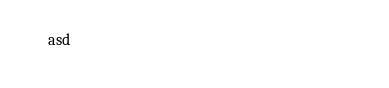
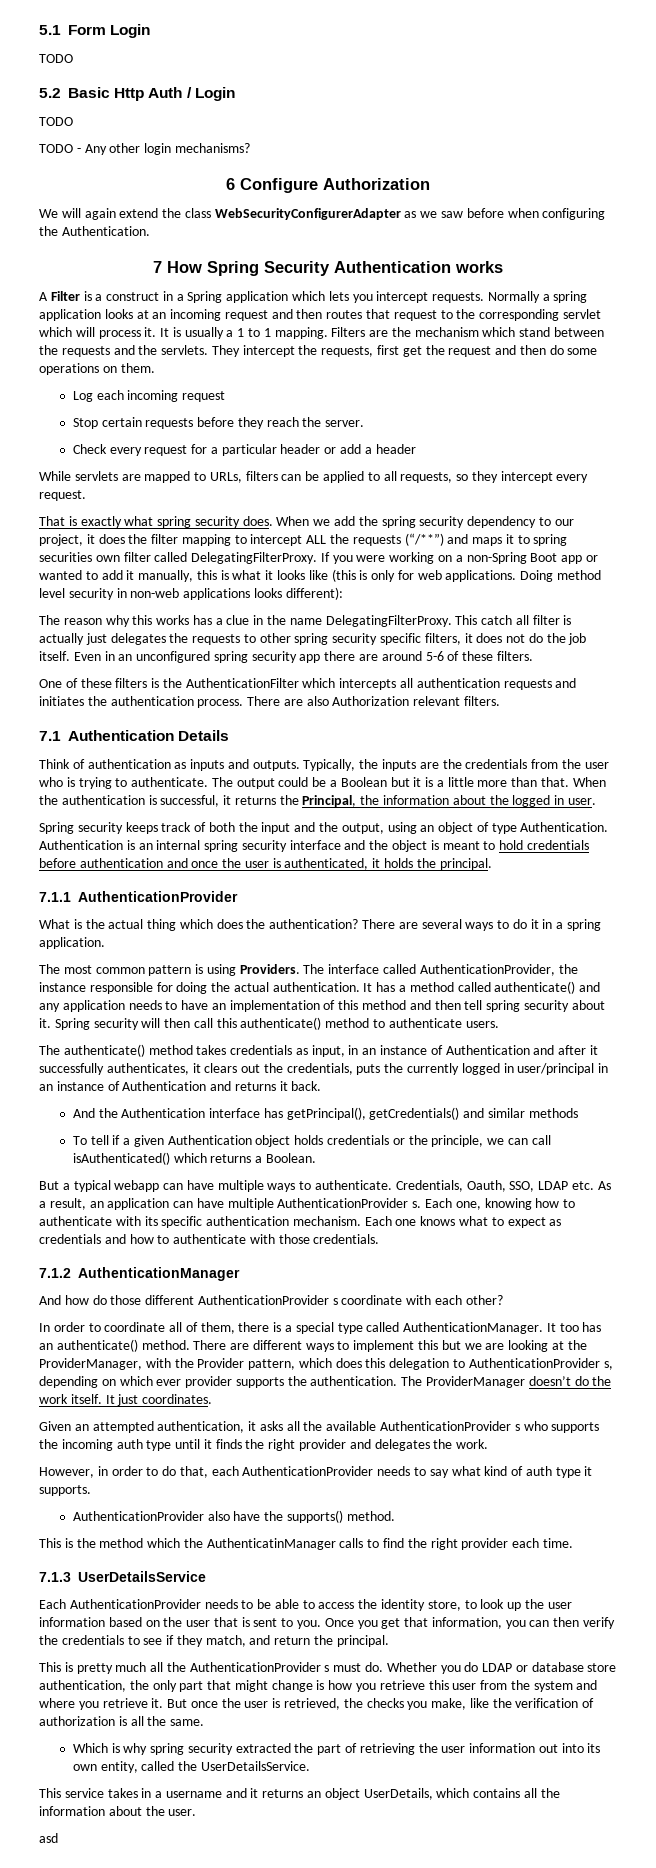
+ 5.1 Form Login
+ TODO
+ 5.2 Basic Http Auth / Login
+ TODO
+ TODO - Any other login mechanisms?
+ 6 Configure Authorization
+ We will again extend the class WebSecurityConfigurerAdapter as we saw before when configuring the Authentication.
+ 7 How Spring Security Authentication works
+ A Filter is a construct in a Spring application which lets you intercept requests. Normally a spring application looks at an incoming request and then routes that request to the corresponding servlet which will process it. It is usually a 1 to 1 mapping. Filters are the mechanism which stand between the requests and the servlets. They intercept the requests, first get the request and then do some operations on them.
+ Log each incoming request
+ Stop certain requests before they reach the server.
+ Check every request for a particular header or add a header
+ While servlets are mapped to URLs, filters can be applied to all requests, so they intercept every request.
+ That is exactly what spring security does. When we add the spring security dependency to our project, it does the filter mapping to intercept ALL the requests (“/**”) and maps it to spring securities own filter called DelegatingFilterProxy. If you were working on a non-Spring Boot app or wanted to add it manually, this is what it looks like (this is only for web applications. Doing method level security in non-web applications looks different):
+ The reason why this works has a clue in the name DelegatingFilterProxy. This catch all filter is actually just delegates the requests to other spring security specific filters, it does not do the job itself. Even in an unconfigured spring security app there are around 5-6 of these filters.
+ One of these filters is the AuthenticationFilter which intercepts all authentication requests and initiates the authentication process. There are also Authorization relevant filters.
+ 7.1 Authentication Details
+ Think of authentication as inputs and outputs. Typically, the inputs are the credentials from the user who is trying to authenticate. The output could be a Boolean but it is a little more than that. When the authentication is successful, it returns the Principal, the information about the logged in user.
+ Spring security keeps track of both the input and the output, using an object of type Authentication. Authentication is an internal spring security interface and the object is meant to hold credentials before authentication and once the user is authenticated, it holds the principal.
+ 7.1.1 AuthenticationProvider
+ What is the actual thing which does the authentication? There are several ways to do it in a spring application.
+ The most common pattern is using Providers. The interface called AuthenticationProvider, the instance responsible for doing the actual authentication. It has a method called authenticate() and any application needs to have an implementation of this method and then tell spring security about it. Spring security will then call this authenticate() method to authenticate users.
+ The authenticate() method takes credentials as input, in an instance of Authentication and after it successfully authenticates, it clears out the credentials, puts the currently logged in user/principal in an instance of Authentication and returns it back.
+ And the Authentication interface has getPrincipal(), getCredentials() and similar methods
+ To tell if a given Authentication object holds credentials or the principle, we can call isAuthenticated() which returns a Boolean.
+ But a typical webapp can have multiple ways to authenticate. Credentials, Oauth, SSO, LDAP etc. As a result, an application can have multiple AuthenticationProvider s. Each one, knowing how to authenticate with its specific authentication mechanism. Each one knows what to expect as credentials and how to authenticate with those credentials.
+ 7.1.2 AuthenticationManager
+ And how do those different AuthenticationProvider s coordinate with each other?
+ In order to coordinate all of them, there is a special type called AuthenticationManager. It too has an authenticate() method. There are different ways to implement this but we are looking at the ProviderManager, with the Provider pattern, which does this delegation to AuthenticationProvider s, depending on which ever provider supports the authentication. The ProviderManager doesn’t do the work itself. It just coordinates.
+ Given an attempted authentication, it asks all the available AuthenticationProvider s who supports the incoming auth type until it finds the right provider and delegates the work.
+ However, in order to do that, each AuthenticationProvider needs to say what kind of auth type it supports.
+ AuthenticationProvider also have the supports() method.
+ This is the method which the AuthenticatinManager calls to find the right provider each time.
+ 7.1.3 UserDetailsService
+ Each AuthenticationProvider needs to be able to access the identity store, to look up the user information based on the user that is sent to you. Once you get that information, you can then verify the credentials to see if they match, and return the principal.
+ This is pretty much all the AuthenticationProvider s must do. Whether you do LDAP or database store authentication, the only part that might change is how you retrieve this user from the system and where you retrieve it. But once the user is retrieved, the checks you make, like the verification of authorization is all the same.
+ Which is why spring security extracted the part of retrieving the user information out into its own entity, called the UserDetailsService.
+ This service takes in a username and it returns an object UserDetails, which contains all the information about the user.

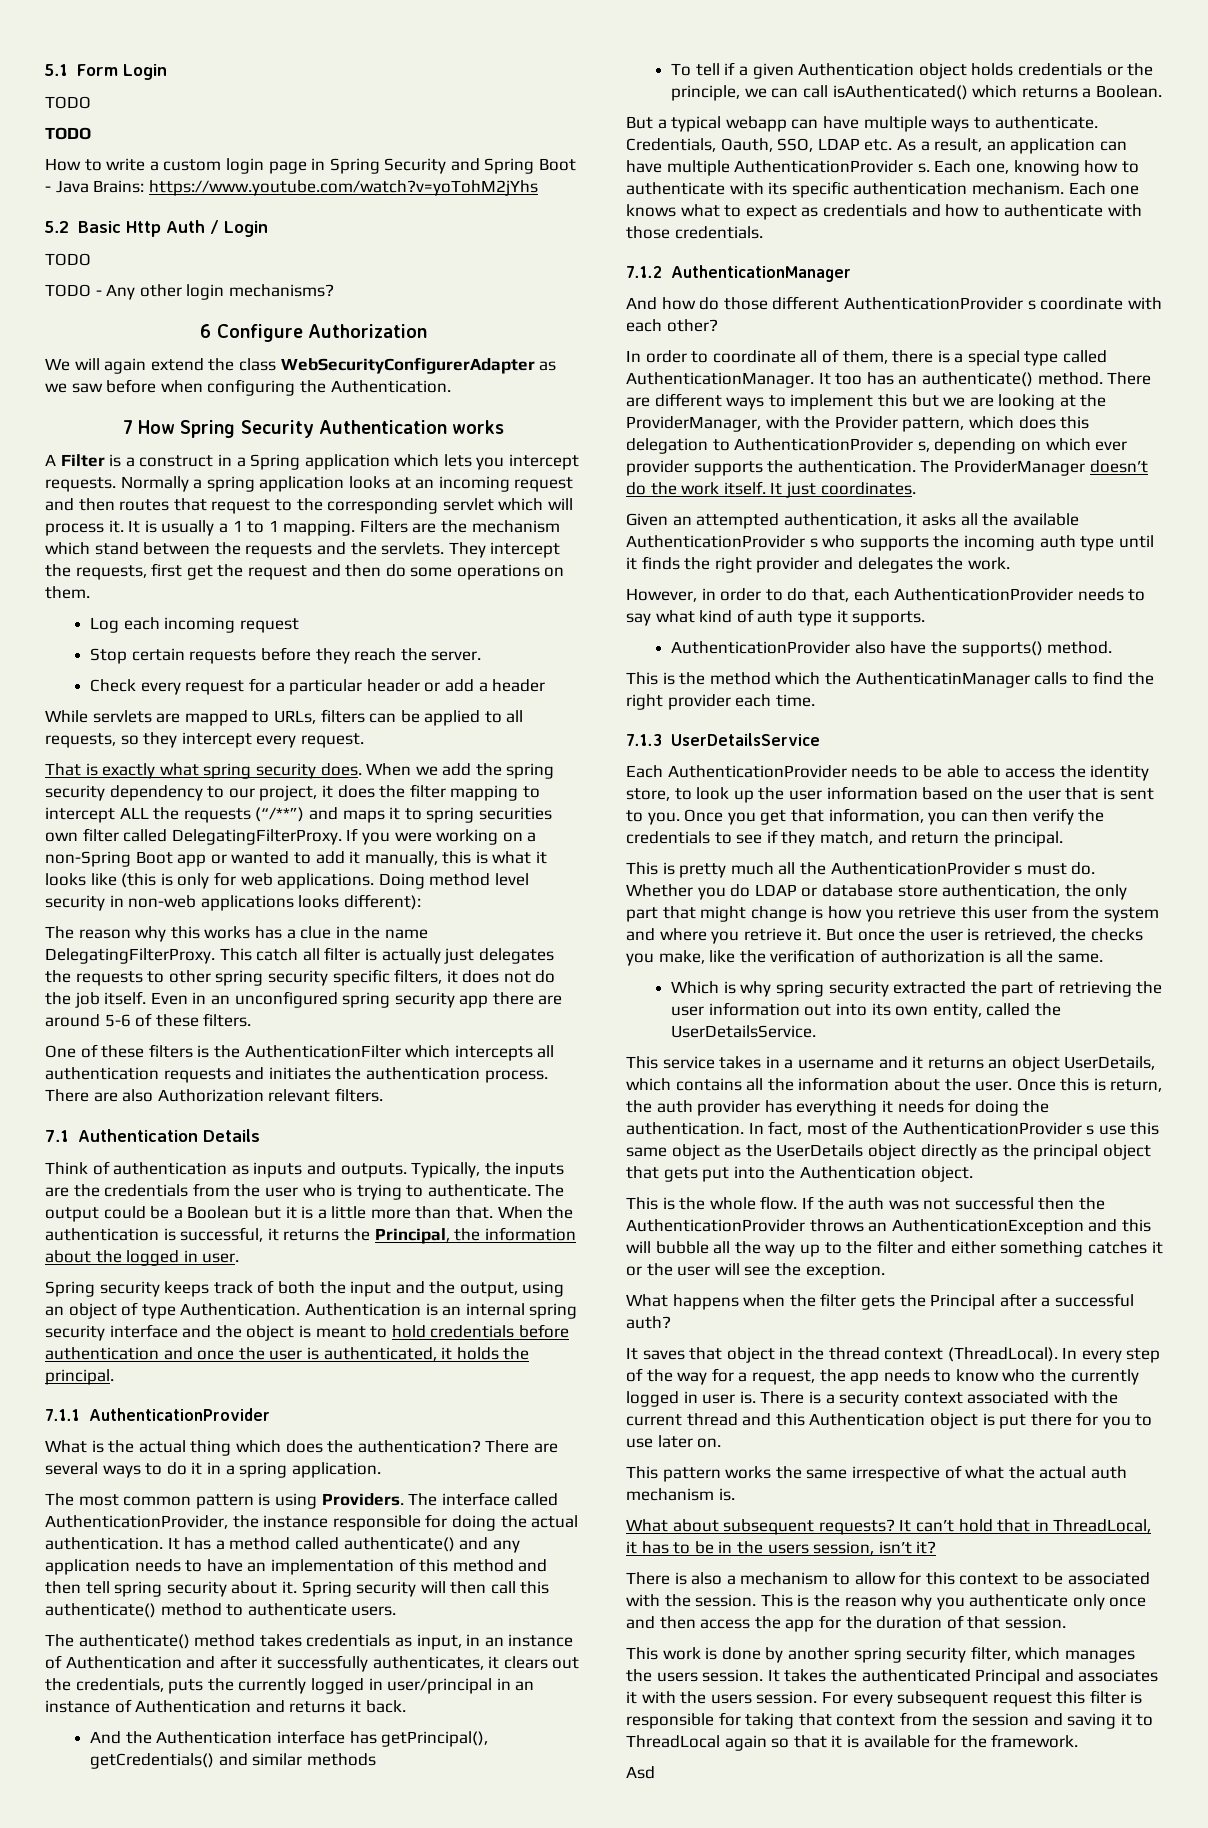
  5.1 Form Login
  TODO
+ TODO
+ How to write a custom login page in Spring Security and Spring Boot - Java Brains: https://www.youtube.com/watch?v=yoTohM2jYhs
- This service takes in a username and it returns an object UserDetails, which contains all the information about the user.
- asd
+ This service takes in a username and it returns an object UserDetails, which contains all the information about the user. Once this is return, the auth provider has everything it needs for doing the authentication. In fact, most of the AuthenticationProvider s use this same object as the UserDetails object directly as the principal object that gets put into the Authentication object.
+ This is the whole flow. If the auth was not successful then the AuthenticationProvider throws an AuthenticationException and this will bubble all the way up to the filter and either something catches it or the user will see the exception.
+ What happens when the filter gets the Principal after a successful auth?
+ It saves that object in the thread context (ThreadLocal). In every step of the way for a request, the app needs to know who the currently logged in user is. There is a security context associated with the current thread and this Authentication object is put there for you to use later on.
+ This pattern works the same irrespective of what the actual auth mechanism is.
+ What about subsequent requests? It can’t hold that in ThreadLocal, it has to be in the users session, isn’t it?
+ There is also a mechanism to allow for this context to be associated with the session. This is the reason why you authenticate only once and then access the app for the duration of that session.
+ This work is done by another spring security filter, which manages the users session. It takes the authenticated Principal and associates it with the users session. For every subsequent request this filter is responsible for taking that context from the session and saving it to ThreadLocal again so that it is available for the framework.
+ Asd

